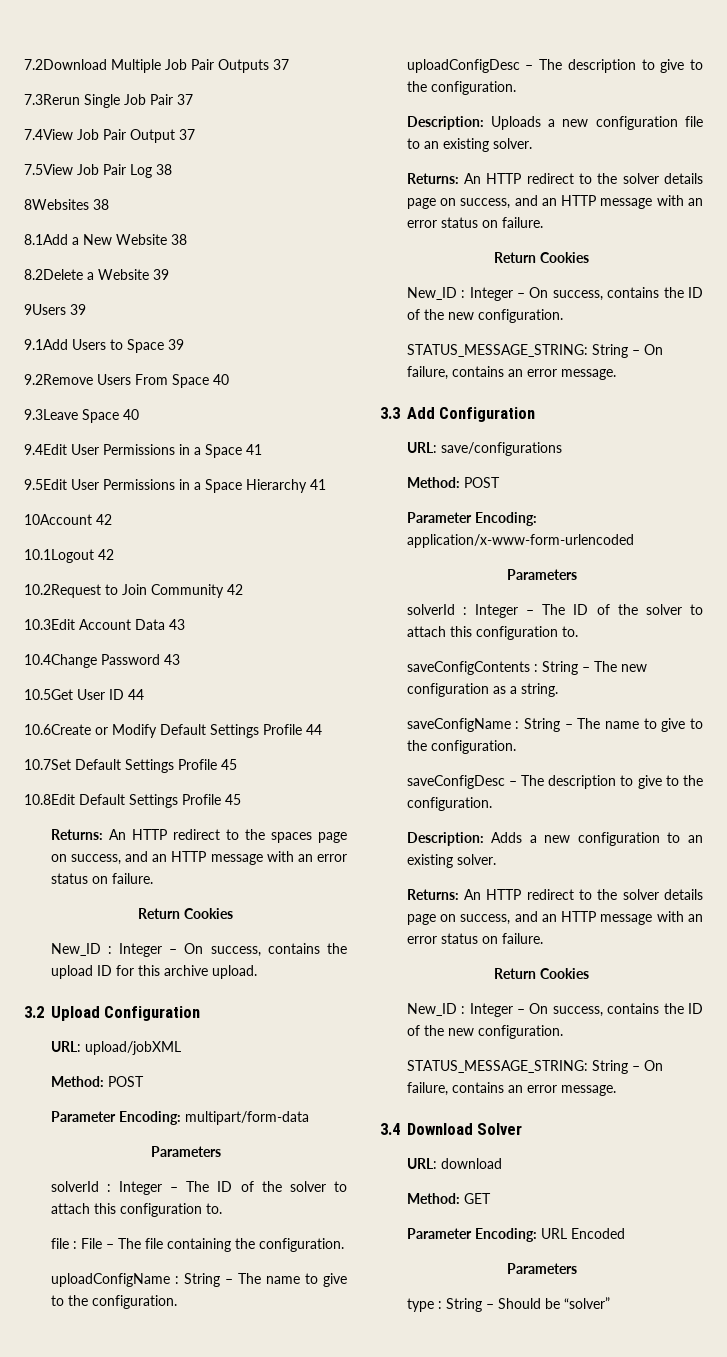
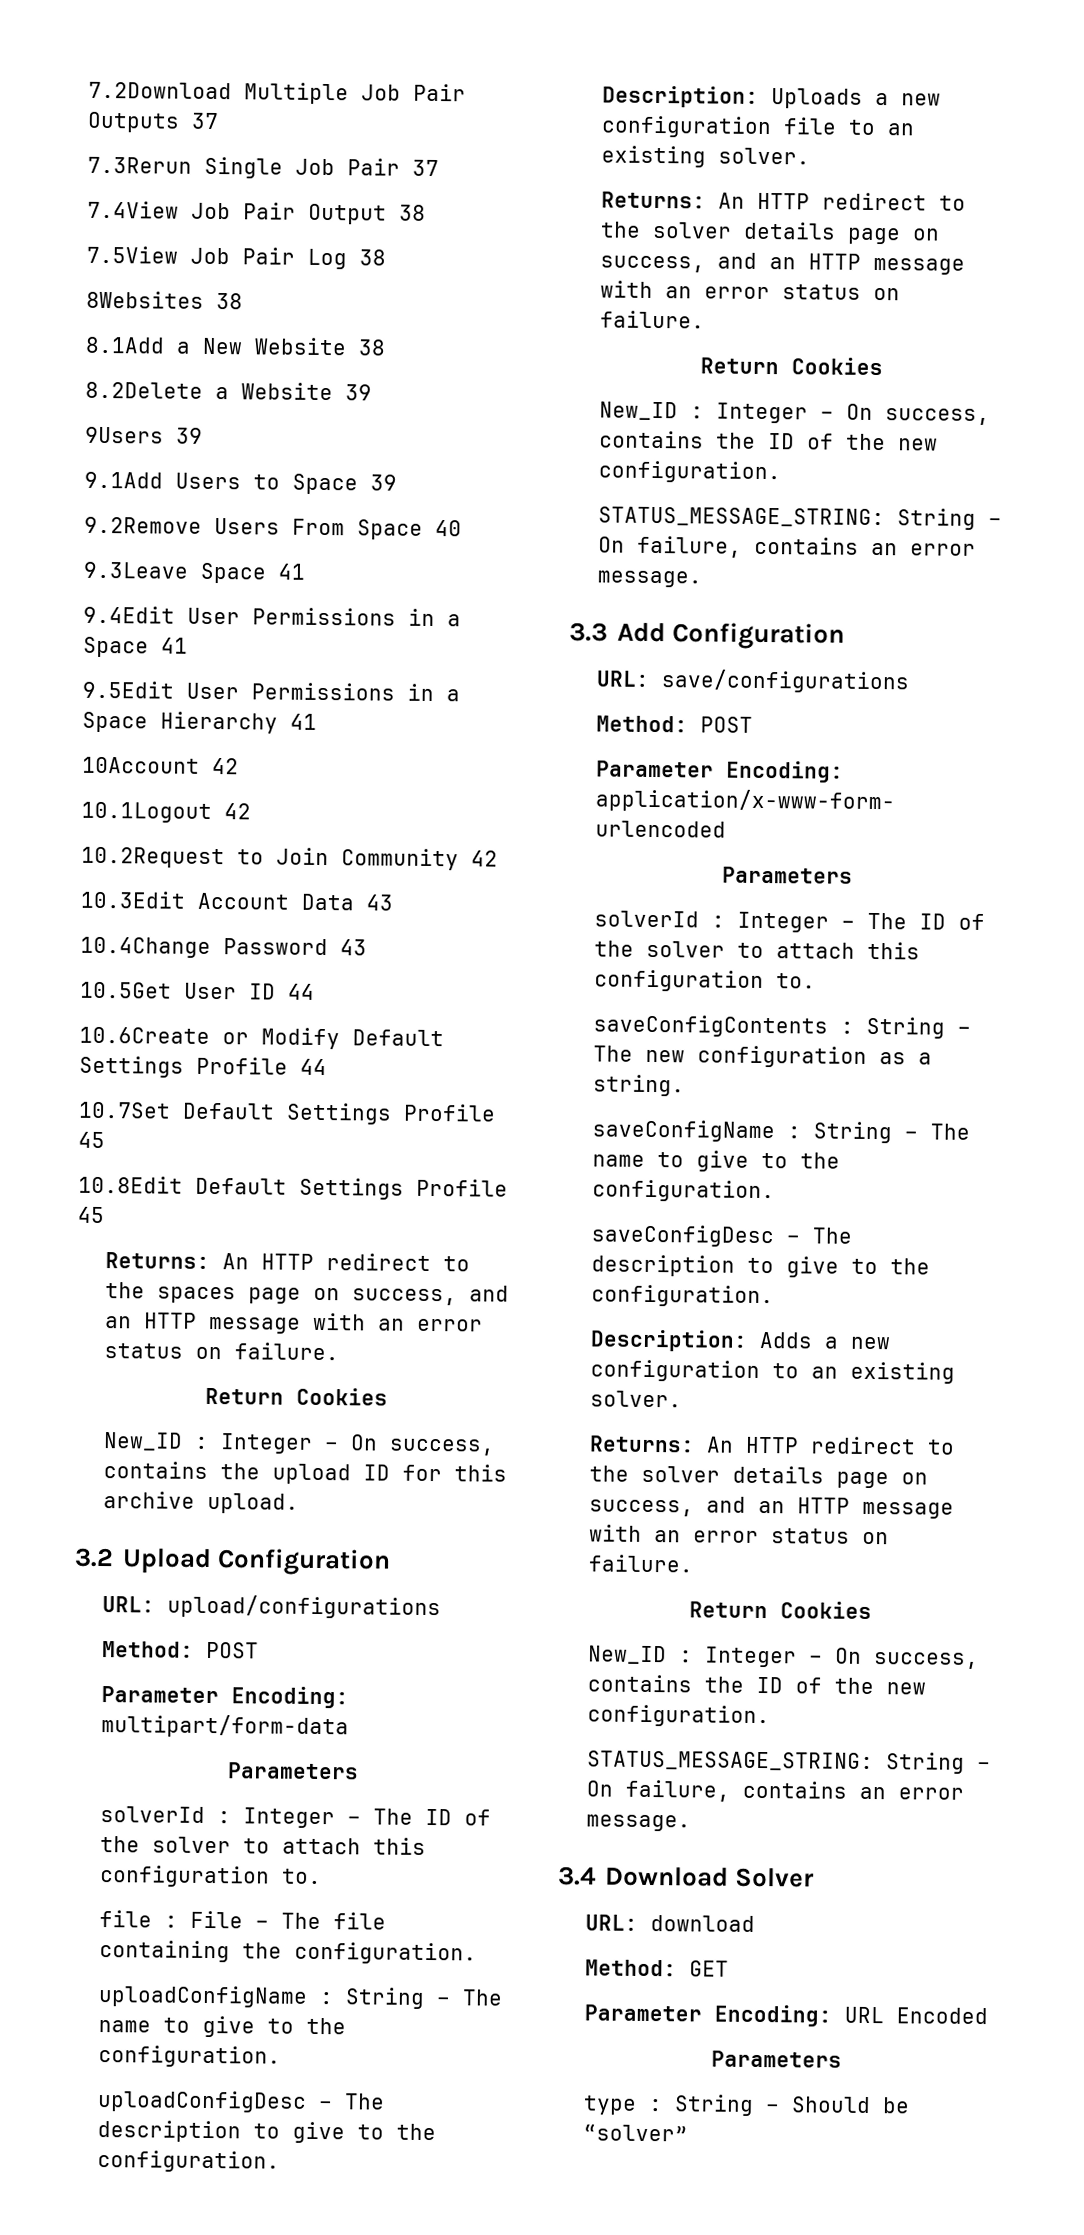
- 7.4View Job Pair Output 37
+ 7.4View Job Pair Output 38
- 9.3Leave Space 40
+ 9.3Leave Space 41
- URL: upload/jobXML
+ URL: upload/configurations

